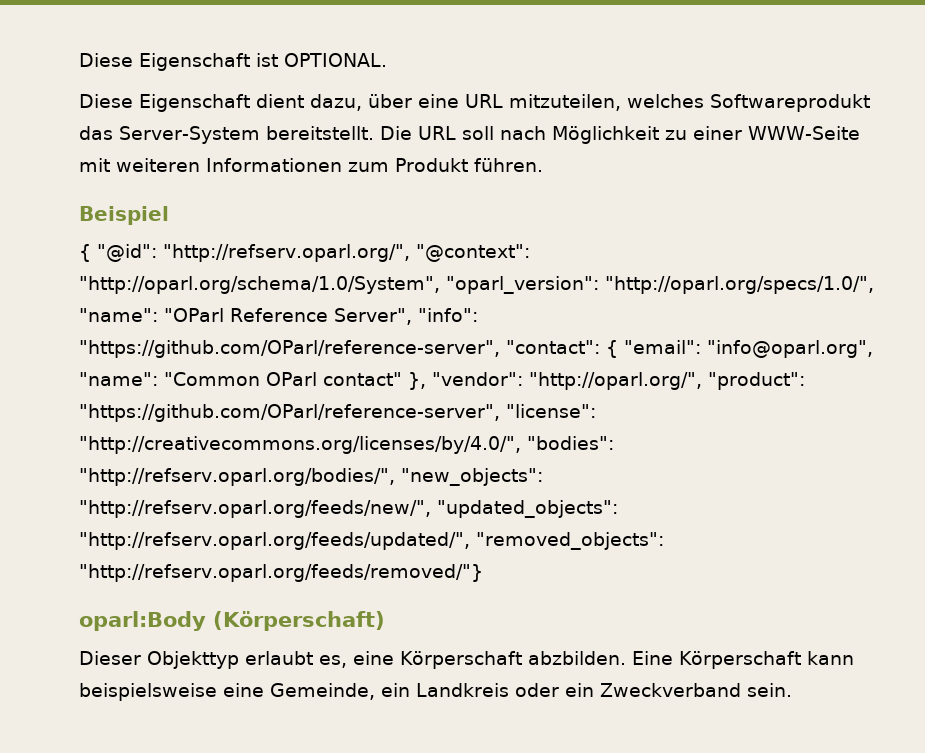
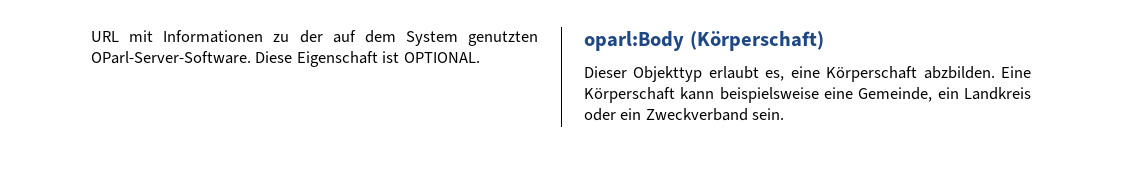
- Diese Eigenschaft ist OPTIONAL.
- Diese Eigenschaft dient dazu, über eine URL mitzuteilen, welches Softwareprodukt das Server-System bereitstellt. Die URL soll nach Möglichkeit zu einer WWW-Seite mit weiteren Informationen zum Produkt führen.
- Beispiel
- { "@id": "http://refserv.oparl.org/", "@context": "http://oparl.org/schema/1.0/System", "oparl_version": "http://oparl.org/specs/1.0/", "name": "OParl Reference Server", "info": "https://github.com/OParl/reference-server", "contact": { "email": "info@oparl.org", "name": "Common OParl contact" }, "vendor": "http://oparl.org/", "product": "https://github.com/OParl/reference-server", "license": "http://creativecommons.org/licenses/by/4.0/", "bodies": "http://refserv.oparl.org/bodies/", "new_objects": "http://refserv.oparl.org/feeds/new/", "updated_objects": "http://refserv.oparl.org/feeds/updated/", "removed_objects": "http://refserv.oparl.org/feeds/removed/"}
+ URL mit Informationen zu der auf dem System genutzten OParl-Server-Software. Diese Eigenschaft ist OPTIONAL.

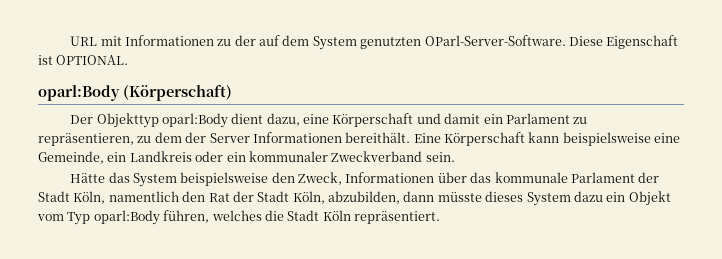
- Dieser Objekttyp erlaubt es, eine Körperschaft abzbilden.
+ Der Objekttyp oparl:Body dient dazu, eine Körperschaft und damit ein Parlament zu repräsentieren, zu dem der Server Informationen bereithält.
- Eine Körperschaft kann beispielsweise eine Gemeinde, ein Landkreis oder ein Zweckverband sein.
+ Eine Körperschaft kann beispielsweise eine Gemeinde, ein Landkreis oder ein kommunaler Zweckverband sein.
+ Hätte das System beispielsweise den Zweck, Informationen über das kommunale Parlament der Stadt Köln, namentlich den Rat der Stadt Köln, abzubilden, dann müsste dieses System dazu ein Objekt vom Typ oparl:Body führen, welches die Stadt Köln repräsentiert.

